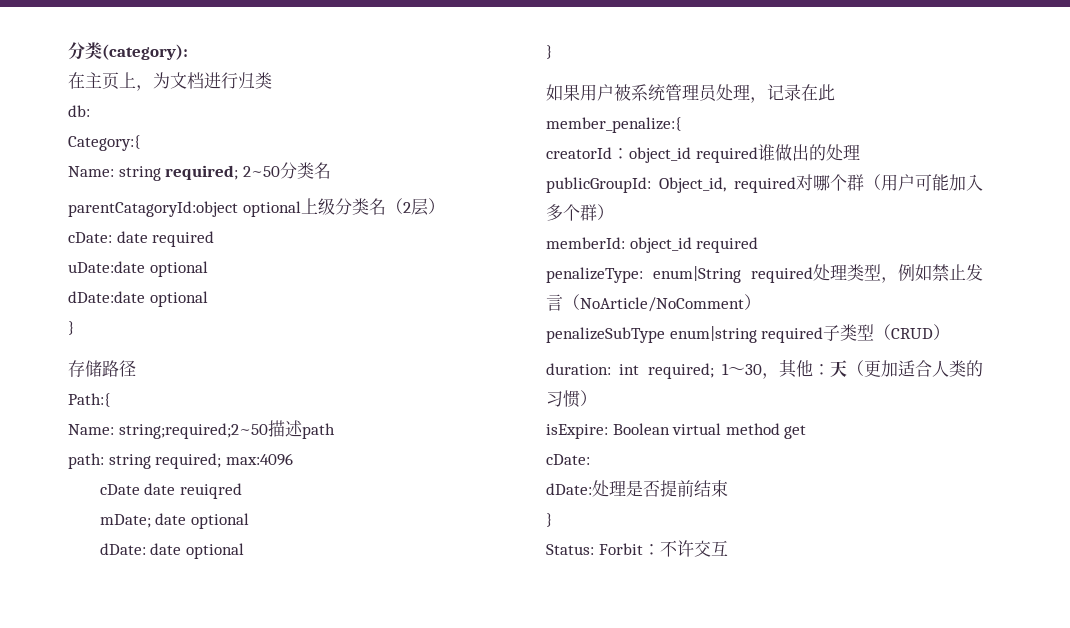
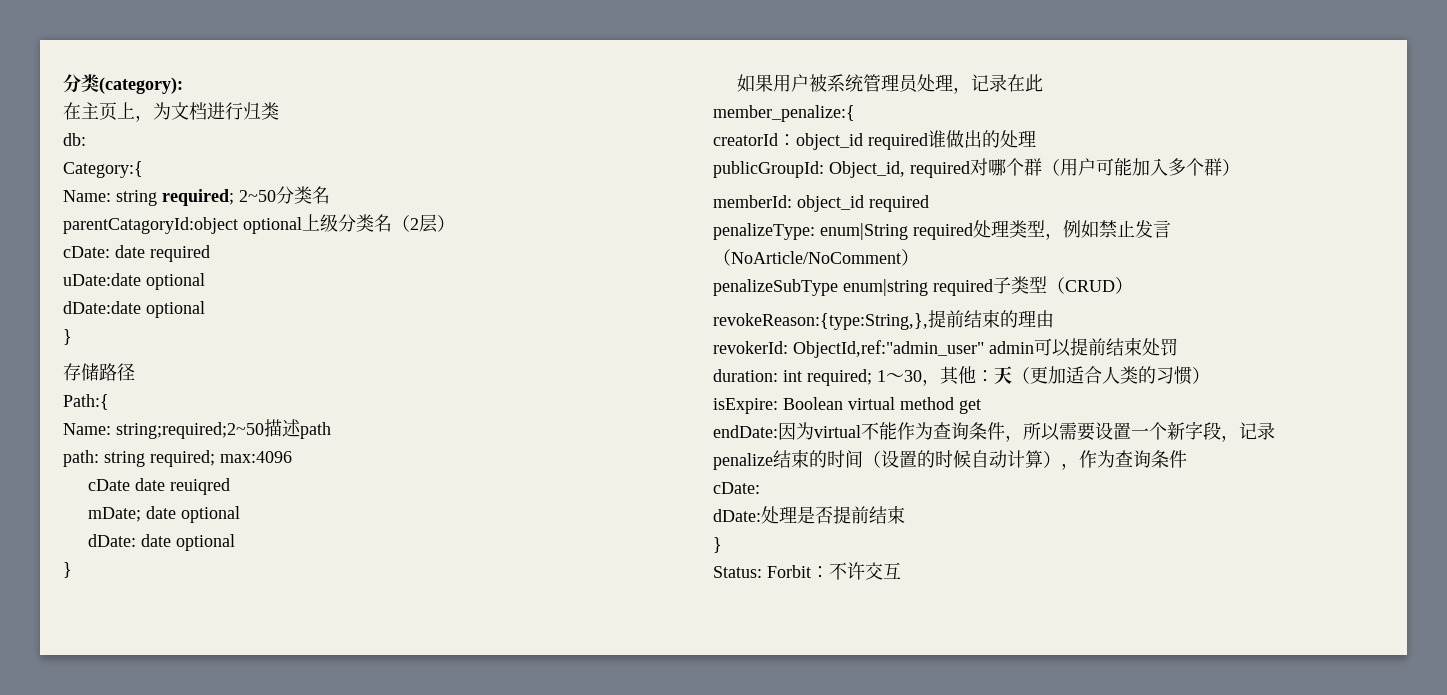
+ revokeReason:{type:String,},提前结束的理由
+ revokerId: ObjectId,ref:"admin_user" admin可以提前结束处罚
+ endDate:因为virtual不能作为查询条件，所以需要设置一个新字段，记录penalize结束的时间（设置的时候自动计算），作为查询条件

